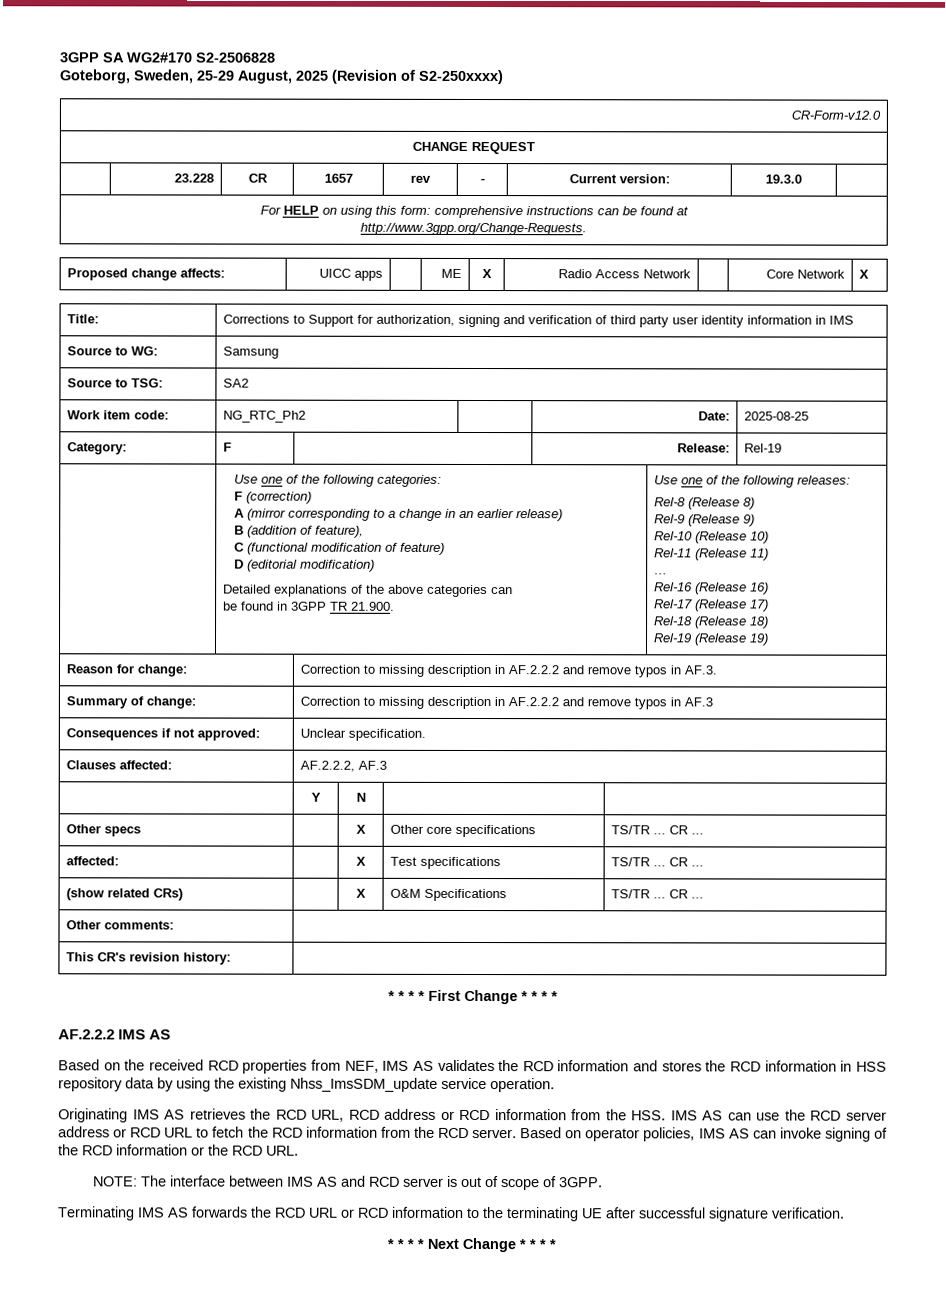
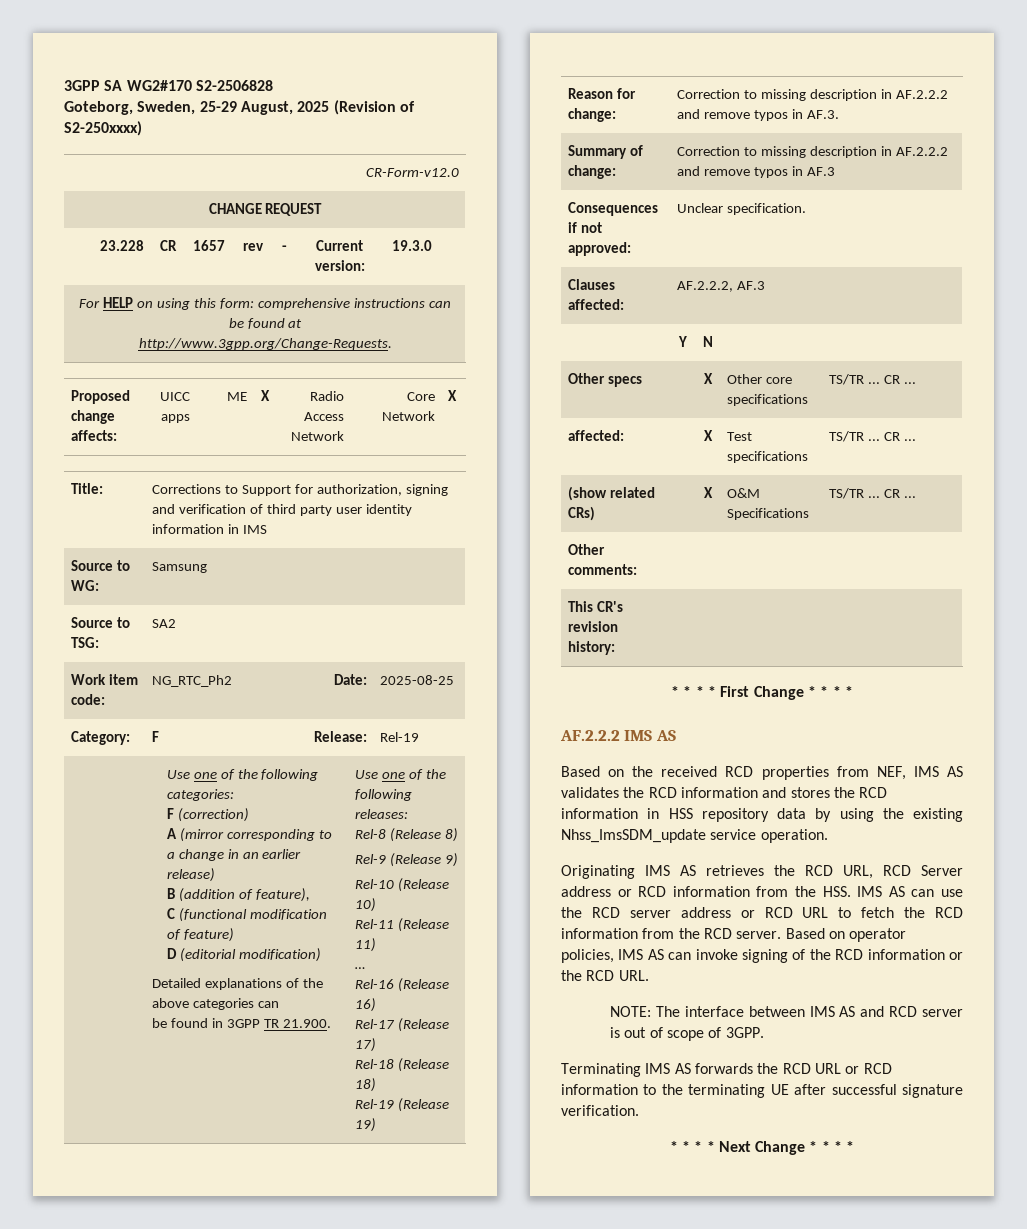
- Originating IMS AS retrieves the RCD URL, RCD address or RCD information from the HSS. IMS AS can use the RCD server address or RCD URL to fetch the RCD information from the RCD server.
+ Originating IMS AS retrieves the RCD URL, RCD Server address or RCD information from the HSS. IMS AS can use the RCD server address or RCD URL to fetch the RCD information from the RCD server.

